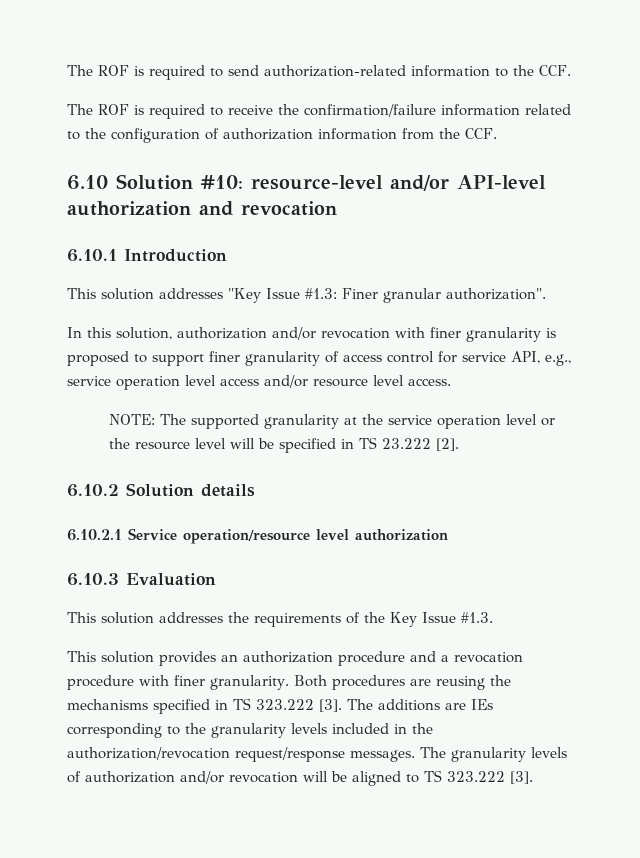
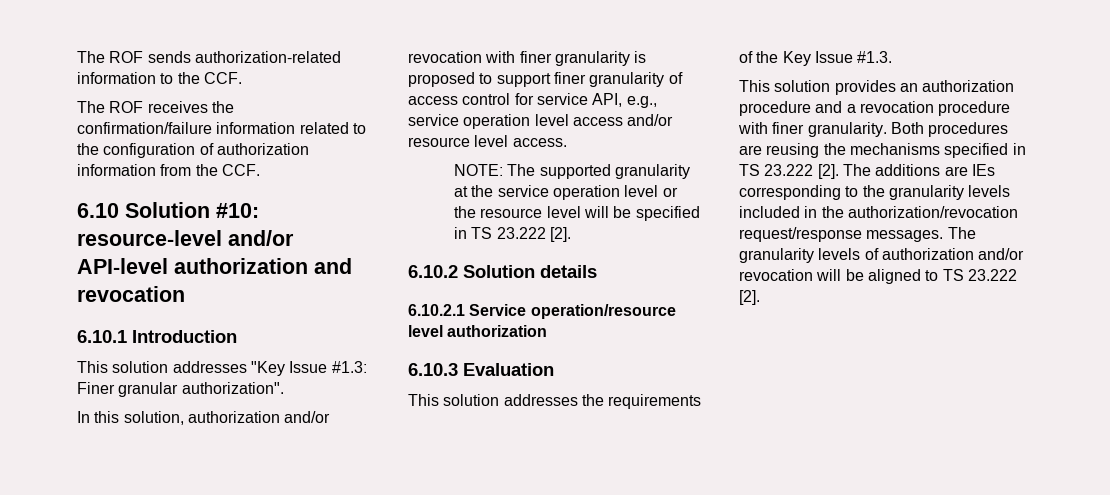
- The ROF is required to send authorization-related information to the CCF.
+ The ROF sends authorization-related information to the CCF.
- The ROF is required to receive the confirmation/failure information related to the configuration of authorization information from the CCF.
+ The ROF receives the confirmation/failure information related to the configuration of authorization information from the CCF.
- Both procedures are reusing the mechanisms specified in TS 323.222 [3].
+ Both procedures are reusing the mechanisms specified in TS 23.222 [2].
- The granularity levels of authorization and/or revocation will be aligned to TS 323.222 [3].
+ The granularity levels of authorization and/or revocation will be aligned to TS 23.222 [2].

